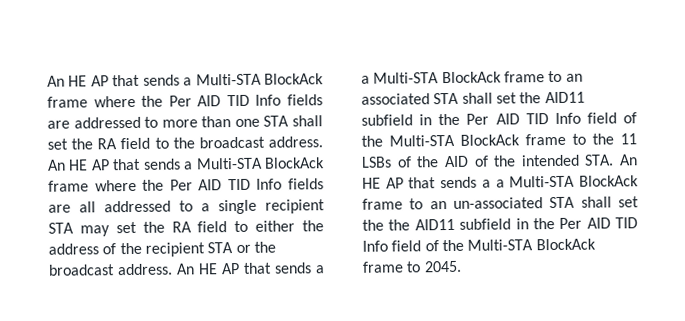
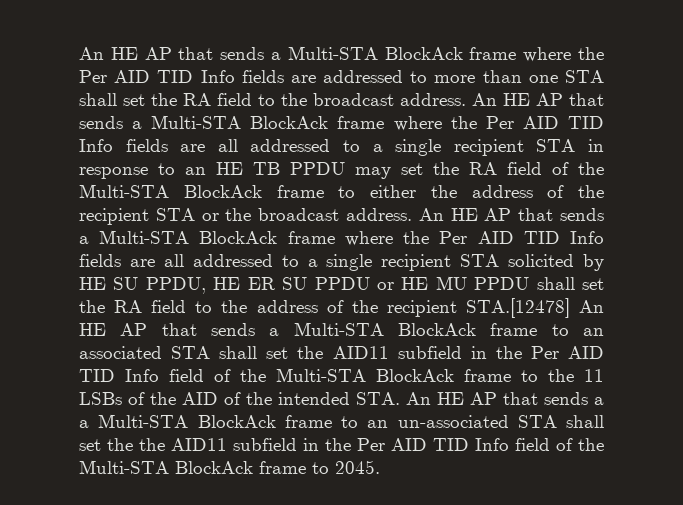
- An HE AP that sends a Multi-STA BlockAck frame where the Per AID TID Info fields are all addressed to a single recipient STA may set the RA field to either the address of the recipient STA or the broadcast address.
+ An HE AP that sends a Multi-STA BlockAck frame where the Per AID TID Info fields are all addressed to a single recipient STA in response to an HE TB PPDU may set the RA field of the Multi-STA BlockAck frame to either the address of the recipient STA or the broadcast address.
- An HE AP that sends a a Multi-STA BlockAck frame to an associated STA shall set the AID11 subfield in the Per AID TID Info field of the Multi-STA BlockAck frame to the 11 LSBs of the AID of the intended STA. An HE AP that sends a a Multi-STA BlockAck frame to an un-associated STA shall set the the AID11 subfield in the Per AID TID Info field of the Multi-STA BlockAck frame to 2045.
+ An HE AP that sends a Multi-STA BlockAck frame where the Per AID TID Info fields are all addressed to a single recipient STA solicited by HE SU PPDU, HE ER SU PPDU or HE MU PPDU shall set the RA field to the address of the recipient STA.[12478] An HE AP that sends a Multi-STA BlockAck frame to an associated STA shall set the AID11 subfield in the Per AID TID Info field of the Multi-STA BlockAck frame to the 11 LSBs of the AID of the intended STA. An HE AP that sends a a Multi-STA BlockAck frame to an un-associated STA shall set the the AID11 subfield in the Per AID TID Info field of the Multi-STA BlockAck frame to 2045.

